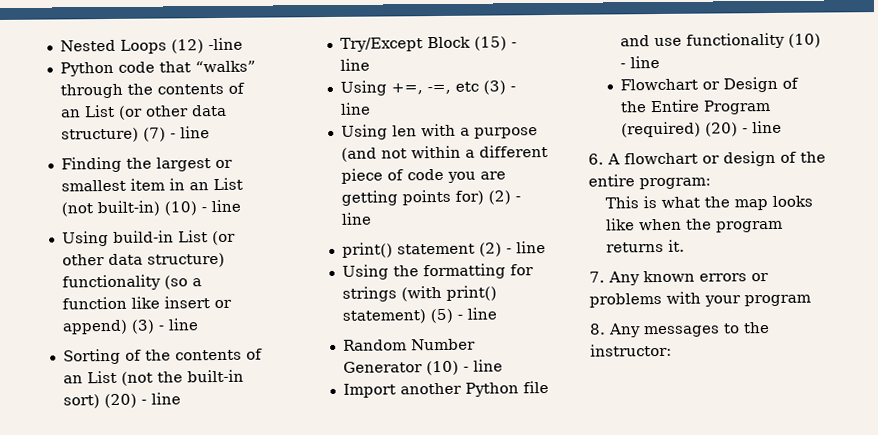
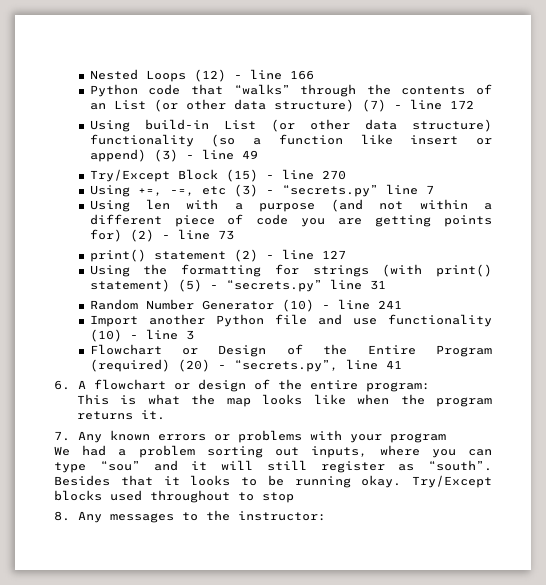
- Nested Loops (12) -line
+ Nested Loops (12) - line 166
- Python code that “walks” through the contents of an List (or other data structure) (7) - line
- Finding the largest or smallest item in an List (not built-in) (10) - line
+ Python code that “walks” through the contents of an List (or other data structure) (7) - line 172
- Using build-in List (or other data structure) functionality (so a function like insert or append) (3) - line
- Sorting of the contents of an List (not the built-in sort) (20) - line
+ Using build-in List (or other data structure) functionality (so a function like insert or append) (3) - line 49
- Try/Except Block (15) - line
+ Try/Except Block (15) - line 270
- Using +=, -=, etc (3) - line
+ Using +=, -=, etc (3) - “secrets.py” line 7
- Using len with a purpose (and not within a different piece of code you are getting points for) (2) - line
+ Using len with a purpose (and not within a different piece of code you are getting points for) (2) - line 73
- print() statement (2) - line
+ print() statement (2) - line 127
- Using the formatting for strings (with print() statement) (5) - line
+ Using the formatting for strings (with print() statement) (5) - “secrets.py” line 31
- Random Number Generator (10) - line
+ Random Number Generator (10) - line 241
- Import another Python file and use functionality (10) - line
+ Import another Python file and use functionality (10) - line 3
- Flowchart or Design of the Entire Program (required) (20) - line
+ Flowchart or Design of the Entire Program (required) (20) - “secrets.py”, line 41
+ We had a problem sorting out inputs, where you can type “sou” and it will still register as “south”. Besides that it looks to be running okay. Try/Except blocks used throughout to stop

